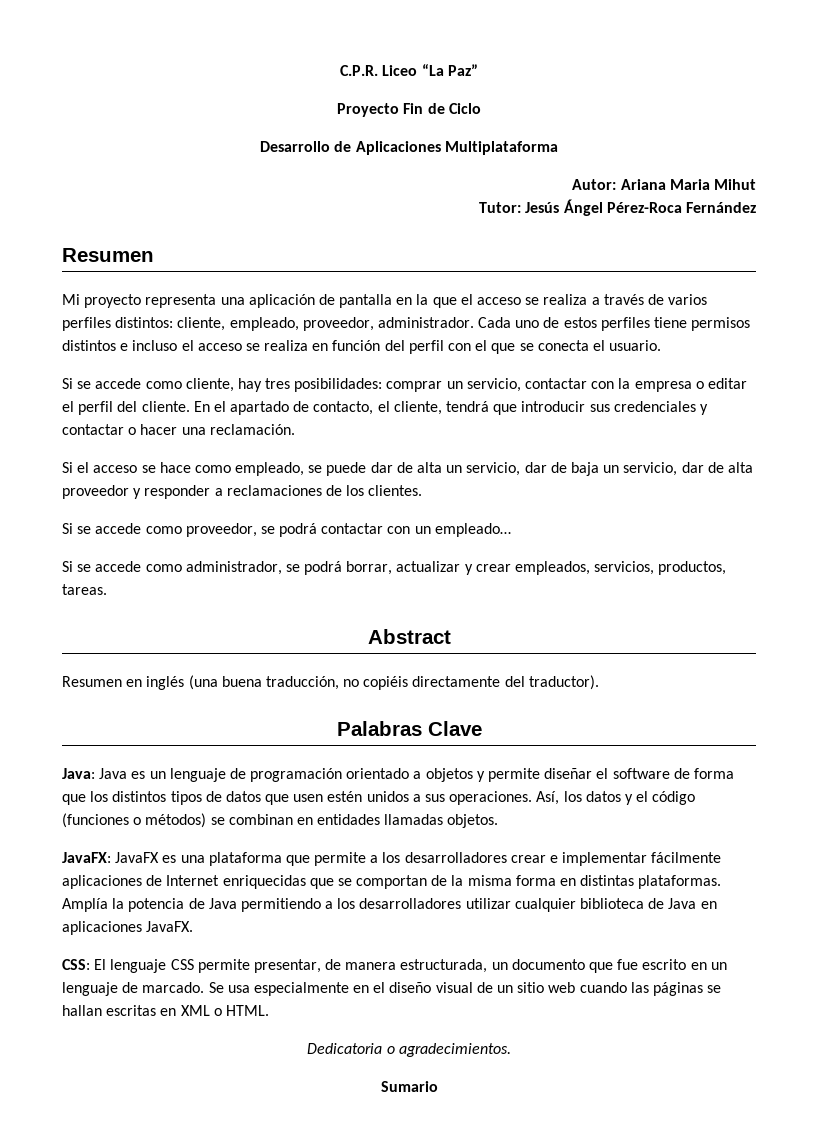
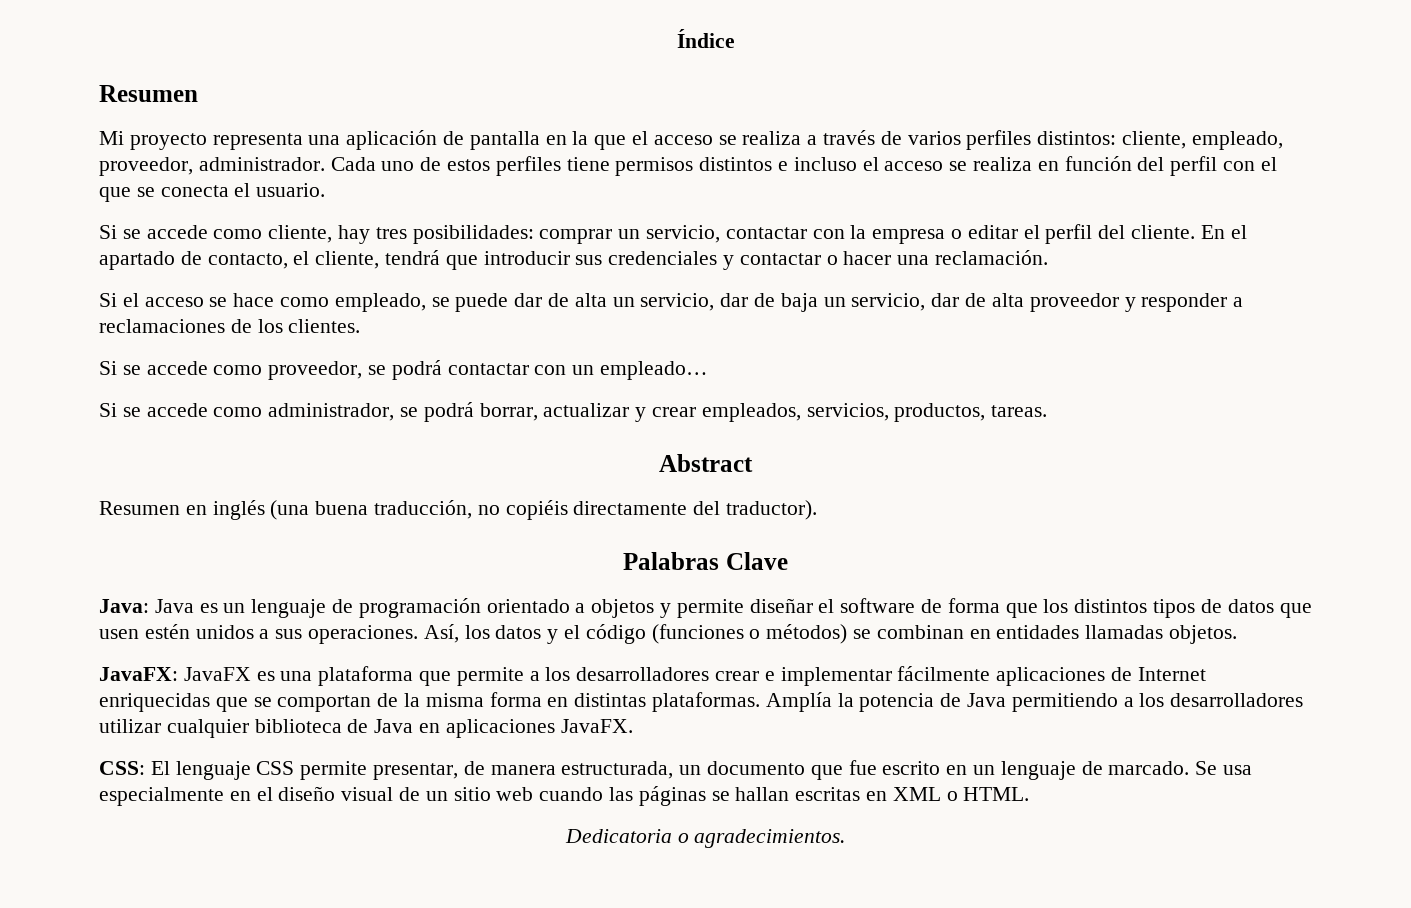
- C.P.R. Liceo “La Paz”
- Proyecto Fin de Ciclo
- Desarrollo de Aplicaciones Multiplataforma
- Autor: Ariana Maria Mihut
- Tutor: Jesús Ángel Pérez-Roca Fernández
+ Índice
- Sumario

